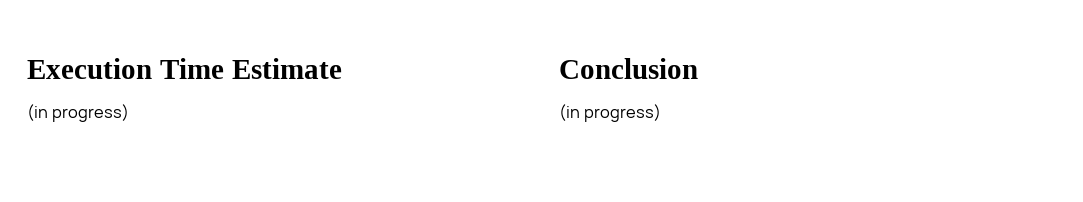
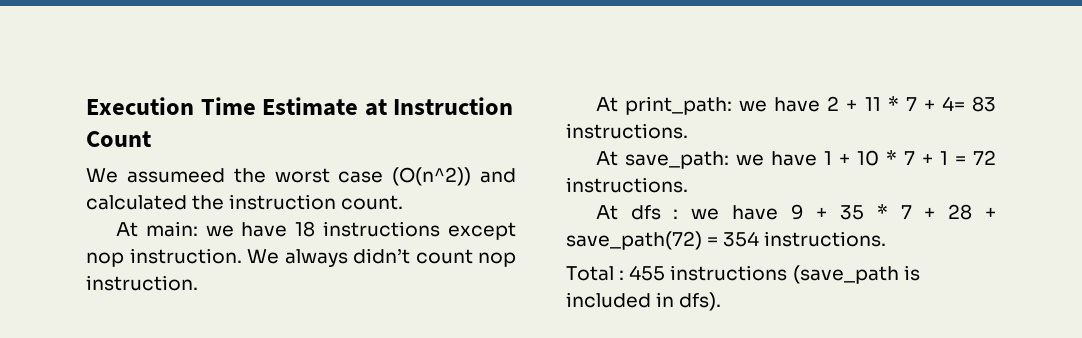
- Execution Time Estimate
- (in progress)
- Conclusion
- (in progress)
+ Execution Time Estimate at Instruction Count
+ We assumeed the worst case (O(n^2)) and calculated the instruction count.
+ At main: we have 18 instructions except nop instruction. We always didn’t count nop instruction.
+ At print_path: we have 2 + 11 * 7 + 4= 83 instructions.
+ At save_path: we have 1 + 10 * 7 + 1 = 72 instructions.
+ At dfs : we have 9 + 35 * 7 + 28 + save_path(72) = 354 instructions.
+ Total : 455 instructions (save_path is included in dfs).

